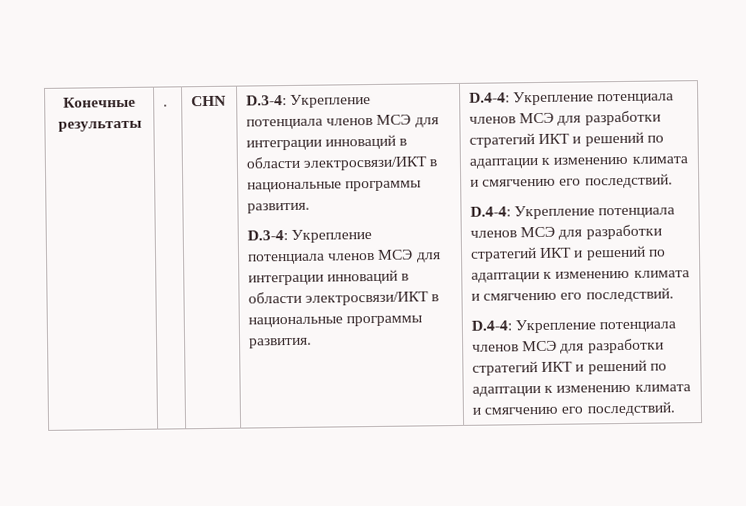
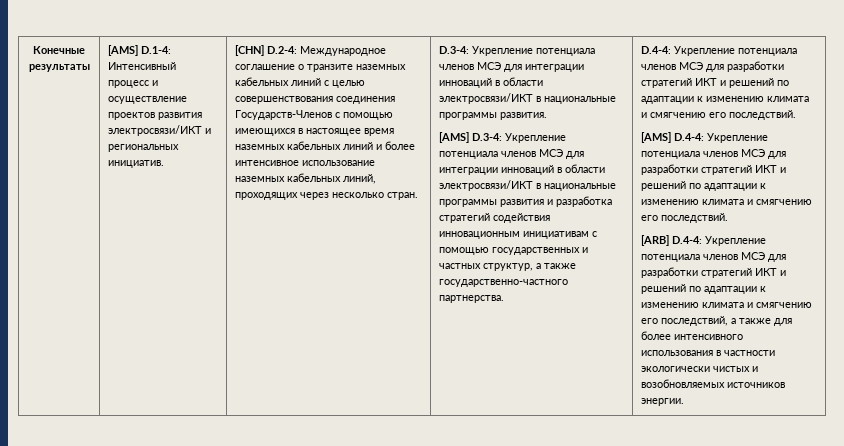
- . | CHN | D.3-4: Укрепление потенциала членов МСЭ для интеграции инноваций в области электросвязи/ИКТ в национальные программы развития.
- D.3-4: Укрепление потенциала членов МСЭ для интеграции инноваций в области электросвязи/ИКТ в национальные программы развития. | D.4-4: Укрепление потенциала членов МСЭ для разработки стратегий ИКТ и решений по адаптации к изменению климата и смягчению его последствий.
- D.4-4: Укрепление потенциала членов МСЭ для разработки стратегий ИКТ и решений по адаптации к изменению климата и смягчению его последствий.
- D.4-4: Укрепление потенциала членов МСЭ для разработки стратегий ИКТ и решений по адаптации к изменению климата и смягчению его последствий.
+ [AMS] D.1-4: Интенсивный процесс и осуществление проектов развития электросвязи/ИКТ и региональных инициатив. | [CHN] D.2-4: Международное соглашение о транзите наземных кабельных линий с целью совершенствования соединения Государств-Членов с помощью имеющихся в настоящее время наземных кабельных линий и более интенсивное использование наземных кабельных линий, проходящих через несколько стран. | D.3-4: Укрепление потенциала членов МСЭ для интеграции инноваций в области электросвязи/ИКТ в национальные программы развития.
+ [AMS] D.3-4: Укрепление потенциала членов МСЭ для интеграции инноваций в области электросвязи/ИКТ в национальные программы развития и разработка стратегий содействия инновационным инициативам с помощью государственных и частных структур, а также государственно-частного партнерства. | D.4-4: Укрепление потенциала членов МСЭ для разработки стратегий ИКТ и решений по адаптации к изменению климата и смягчению его последствий.
+ [AMS] D.4-4: Укрепление потенциала членов МСЭ для разработки стратегий ИКТ и решений по адаптации к изменению климата и смягчению его последствий.
+ [ARB] D.4-4: Укрепление потенциала членов МСЭ для разработки стратегий ИКТ и решений по адаптации к изменению климата и смягчению его последствий, а также для более интенсивного использования в частности экологически чистых и возобновляемых источников энергии.

